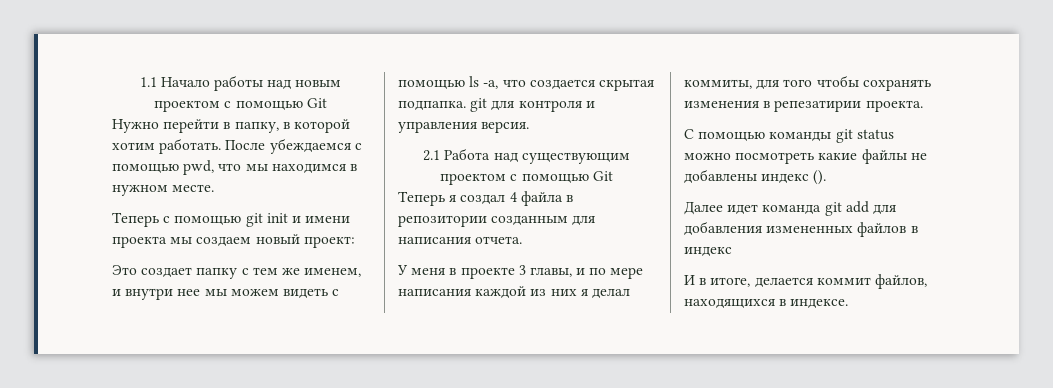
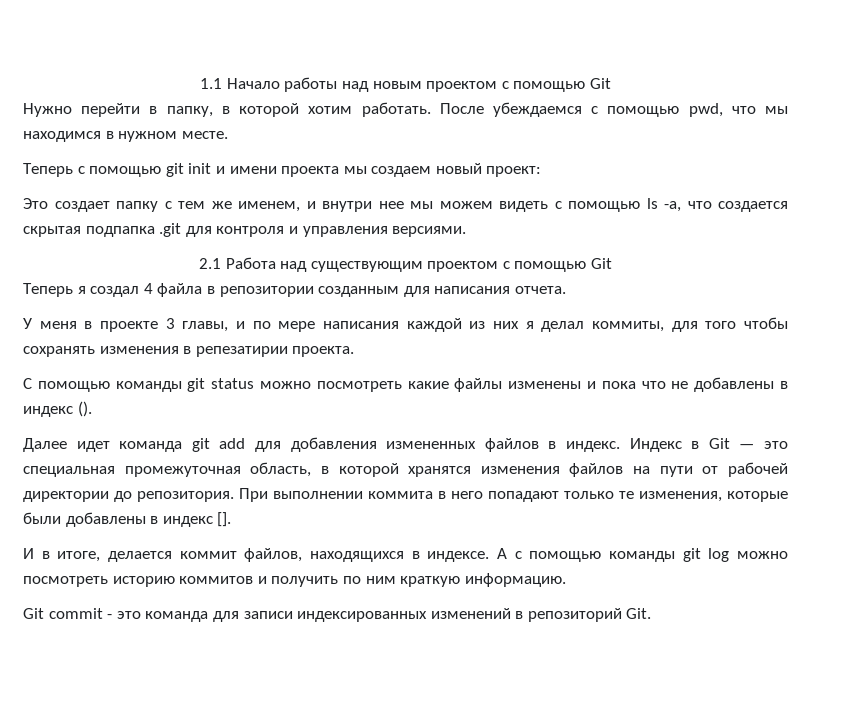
- Это создает папку с тем же именем, и внутри нее мы можем видеть с помощью ls -a, что создается скрытая подпапка. git для контроля и управления версия.
+ Это создает папку с тем же именем, и внутри нее мы можем видеть с помощью ls -a, что создается скрытая подпапка .git для контроля и управления версиями.
- С помощью команды git status можно посмотреть какие файлы не добавлены индекс ().
+ С помощью команды git status можно посмотреть какие файлы изменены и пока что не добавлены в индекс ().
- Далее идет команда git add для добавления измененных файлов в индекс
+ Далее идет команда git add для добавления измененных файлов в индекс. Индекс в Git — это специальная промежуточная область, в которой хранятся изменения файлов на пути от рабочей директории до репозитория. При выполнении коммита в него попадают только те изменения, которые были добавлены в индекс [].
+ А с помощью команды git log можно посмотреть историю коммитов и получить по ним краткую информацию.
+ Git commit - это команда для записи индексированных изменений в репозиторий Git.

